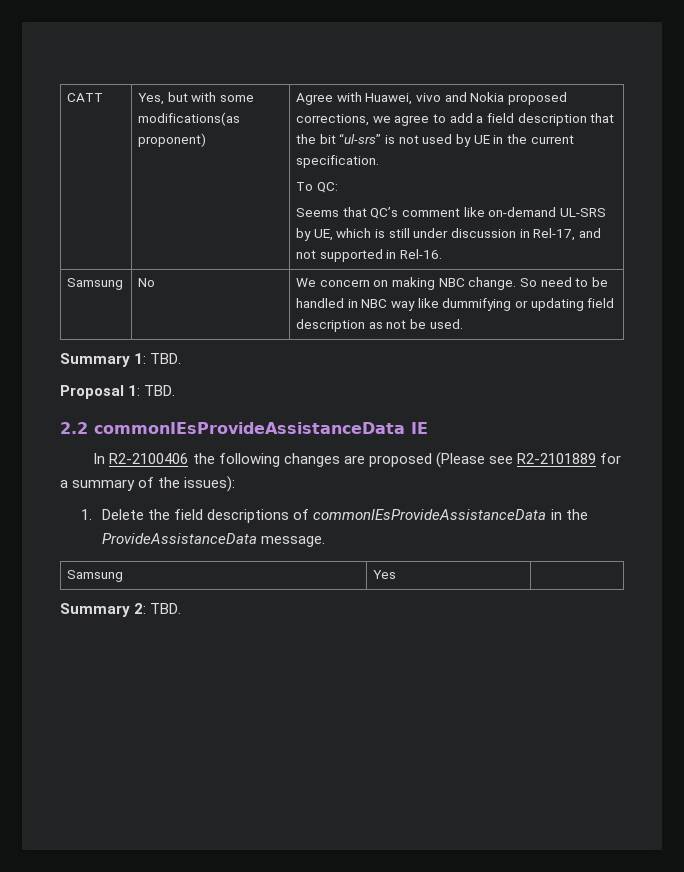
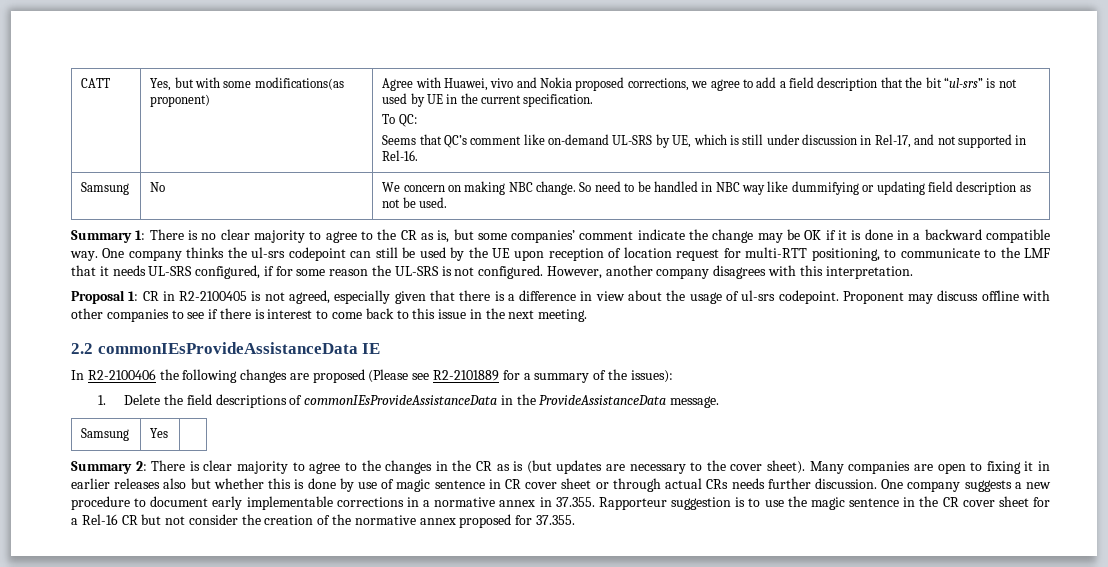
- Summary 1: TBD.
- Proposal 1: TBD.
+ Summary 1: There is no clear majority to agree to the CR as is, but some companies’ comment indicate the change may be OK if it is done in a backward compatible way. One company thinks the ul-srs codepoint can still be used by the UE upon reception of location request for multi-RTT positioning, to communicate to the LMF that it needs UL-SRS configured, if for some reason the UL-SRS is not configured. However, another company disagrees with this interpretation.
+ Proposal 1: CR in R2-2100405 is not agreed, especially given that there is a difference in view about the usage of ul-srs codepoint. Proponent may discuss offline with other companies to see if there is interest to come back to this issue in the next meeting.
- Summary 2: TBD.
+ Summary 2: There is clear majority to agree to the changes in the CR as is (but updates are necessary to the cover sheet). Many companies are open to fixing it in earlier releases also but whether this is done by use of magic sentence in CR cover sheet or through actual CRs needs further discussion. One company suggests a new procedure to document early implementable corrections in a normative annex in 37.355. Rapporteur suggestion is to use the magic sentence in the CR cover sheet for a Rel-16 CR but not consider the creation of the normative annex proposed for 37.355.

